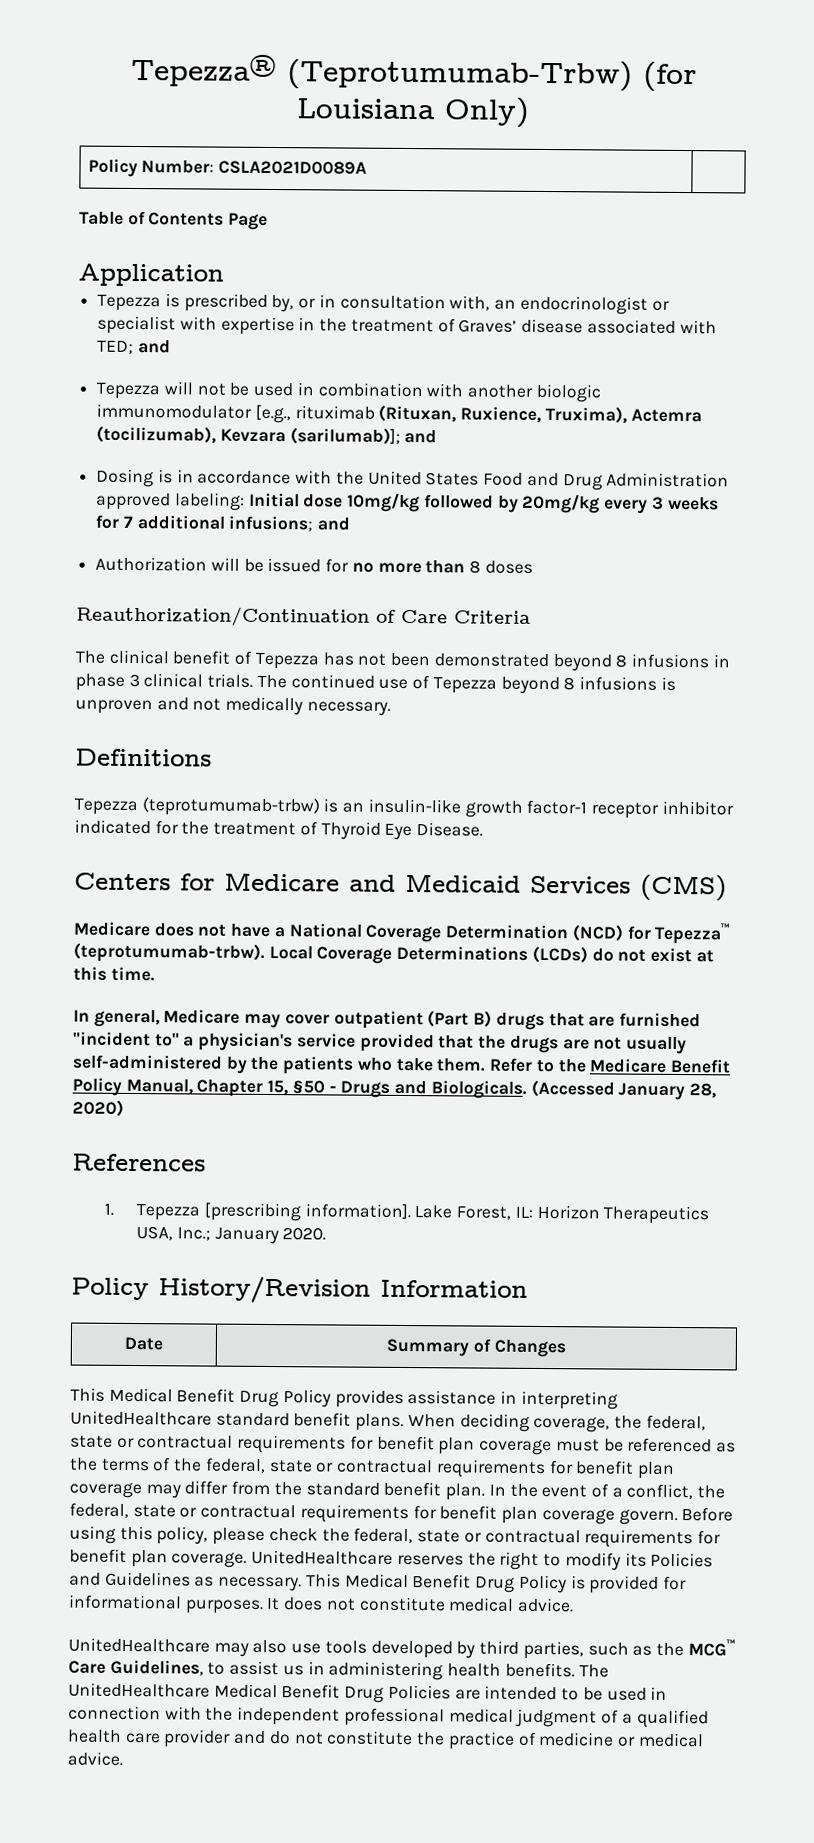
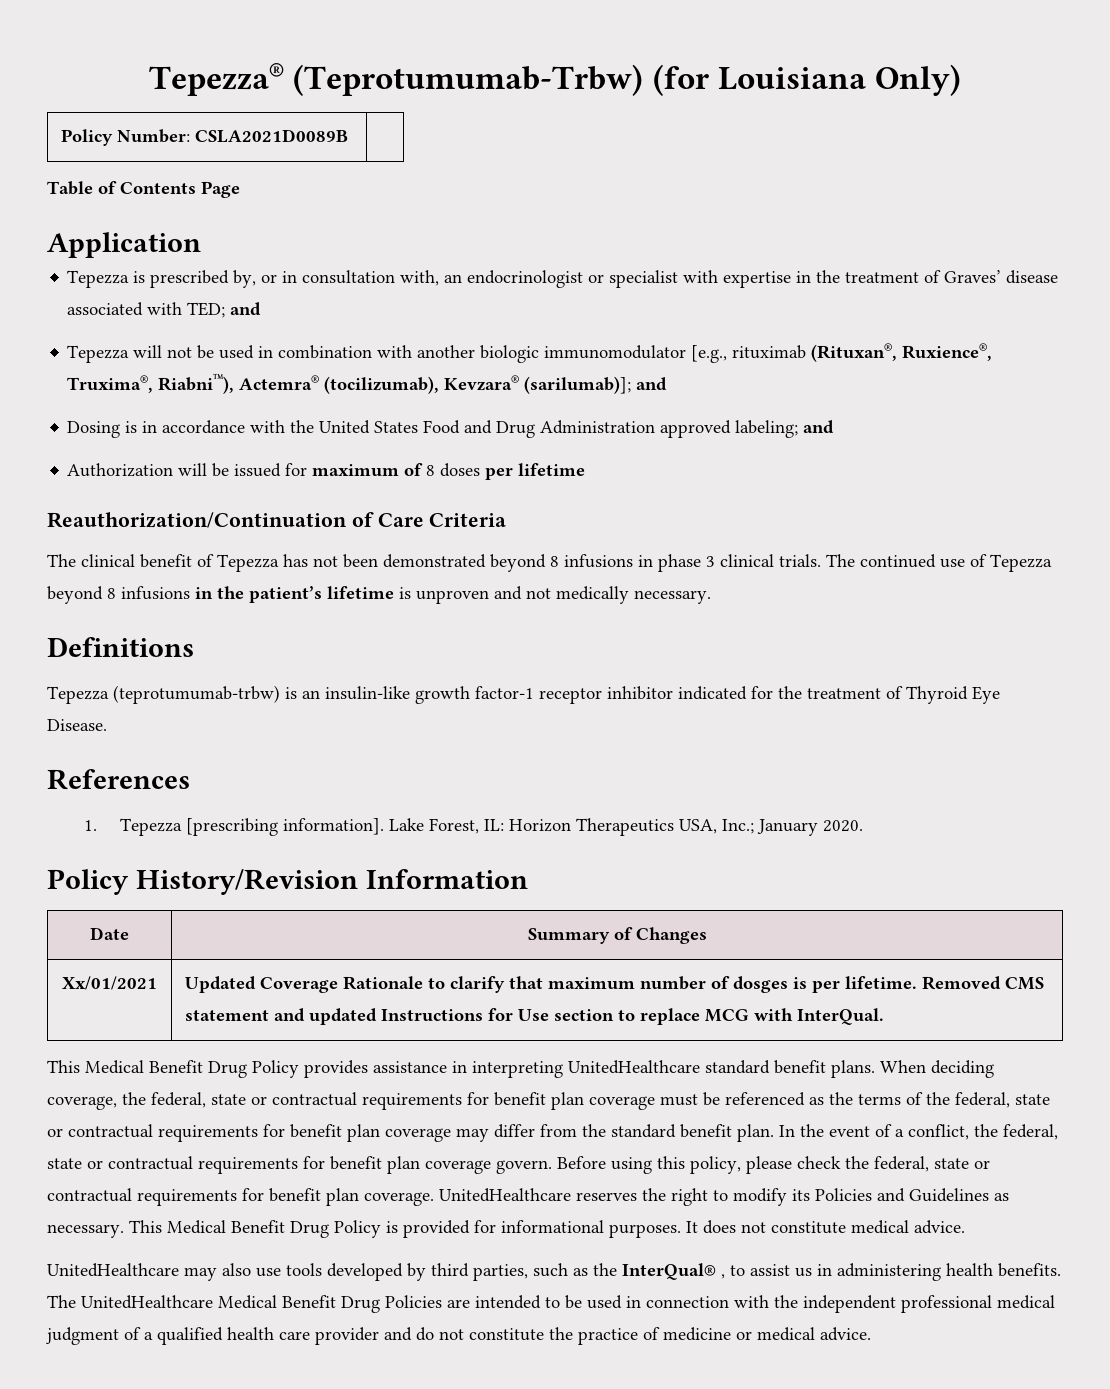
- Policy Number: CSLA2021D0089A |
+ Policy Number: CSLA2021D0089B |
- Tepezza will not be used in combination with another biologic immunomodulator [e.g., rituximab (Rituxan, Ruxience, Truxima), Actemra (tocilizumab), Kevzara (sarilumab)]; and
+ Tepezza will not be used in combination with another biologic immunomodulator [e.g., rituximab (Rituxan®, Ruxience®, Truxima®, Riabni™), Actemra® (tocilizumab), Kevzara® (sarilumab)]; and
- Dosing is in accordance with the United States Food and Drug Administration approved labeling: Initial dose 10mg/kg followed by 20mg/kg every 3 weeks for 7 additional infusions; and
+ Dosing is in accordance with the United States Food and Drug Administration approved labeling; and
- Authorization will be issued for no more than 8 doses
+ Authorization will be issued for maximum of 8 doses per lifetime
- The continued use of Tepezza beyond 8 infusions is unproven and not medically necessary.
+ The continued use of Tepezza beyond 8 infusions in the patient’s lifetime is unproven and not medically necessary.
- Centers for Medicare and Medicaid Services (CMS)
- Medicare does not have a National Coverage Determination (NCD) for Tepezza™ (teprotumumab-trbw). Local Coverage Determinations (LCDs) do not exist at this time.
- In general, Medicare may cover outpatient (Part B) drugs that are furnished "incident to" a physician's service provided that the drugs are not usually self-administered by the patients who take them. Refer to the Medicare Benefit Policy Manual, Chapter 15, §50 - Drugs and Biologicals. (Accessed January 28, 2020)
+ Xx/01/2021 | Updated Coverage Rationale to clarify that maximum number of dosges is per lifetime. Removed CMS statement and updated Instructions for Use section to replace MCG with InterQual.
- UnitedHealthcare may also use tools developed by third parties, such as the MCG™ Care Guidelines, to assist us in administering health benefits.
+ UnitedHealthcare may also use tools developed by third parties, such as the InterQual® , to assist us in administering health benefits.

